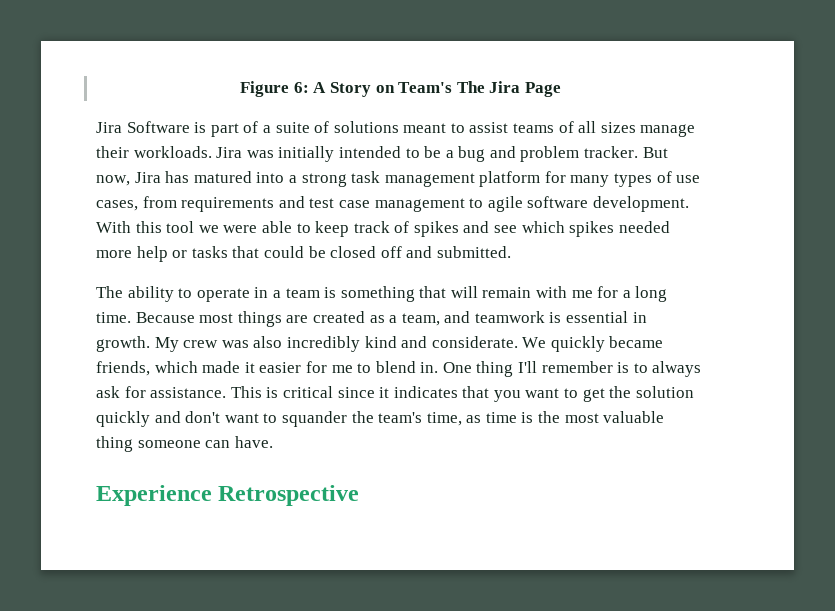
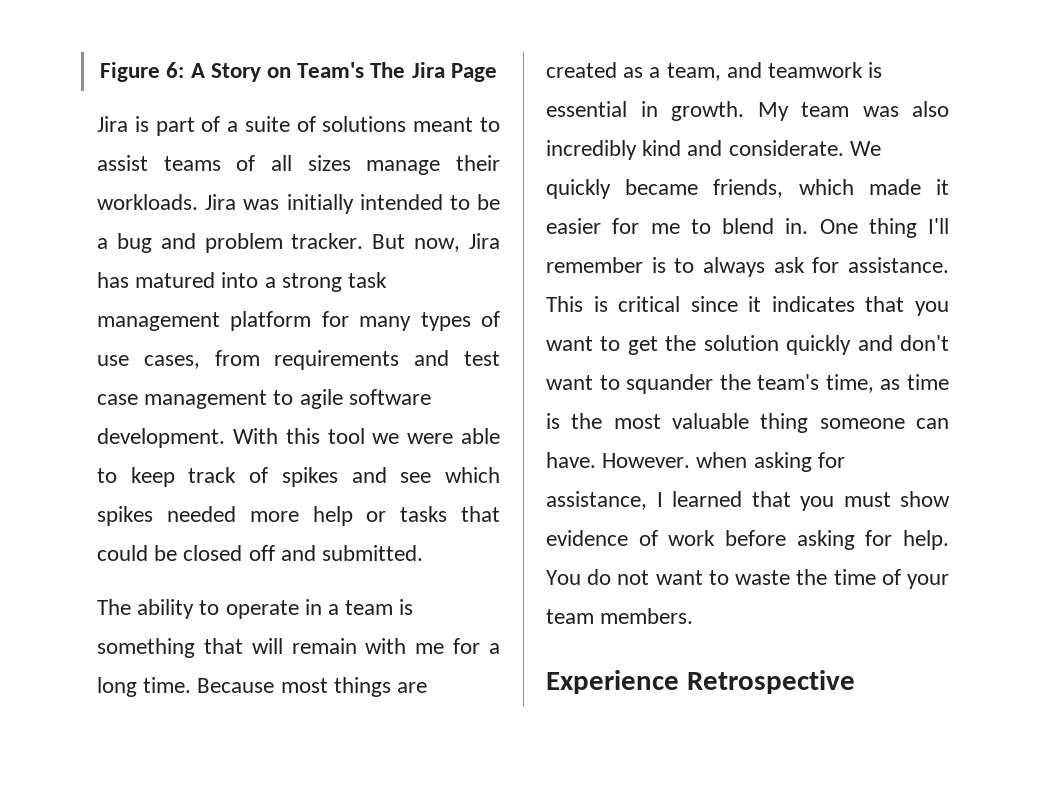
- Jira Software is part of a suite of solutions meant to assist teams of all sizes manage their workloads.
+ Jira is part of a suite of solutions meant to assist teams of all sizes manage their workloads.
- My crew was also incredibly kind and considerate.
+ My team was also incredibly kind and considerate.
+ However. when asking for assistance, I learned that you must show evidence of work before asking for help. You do not want to waste the time of your team members.

